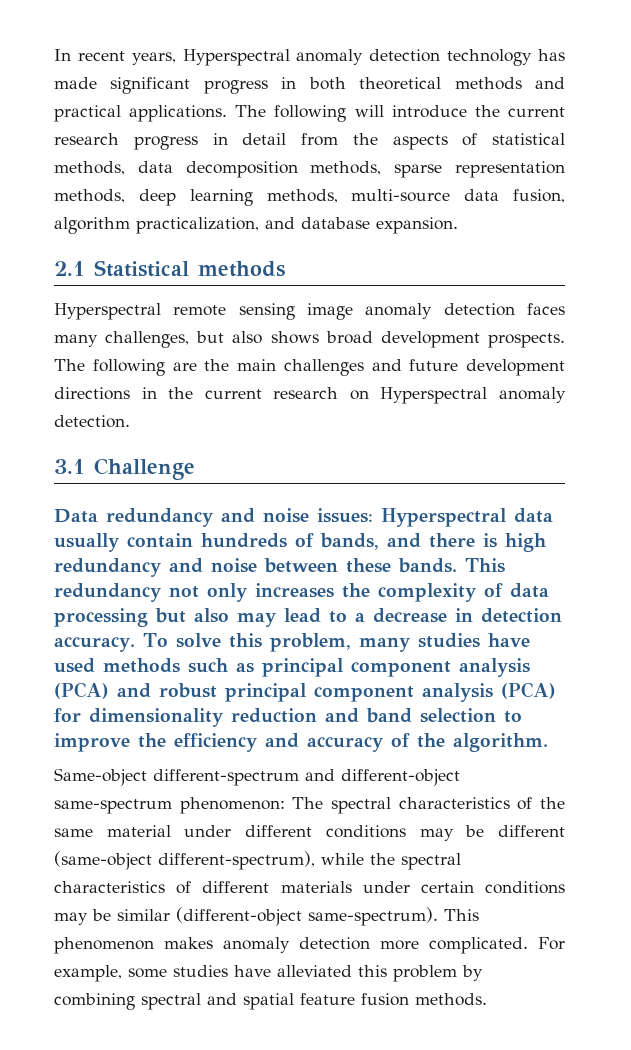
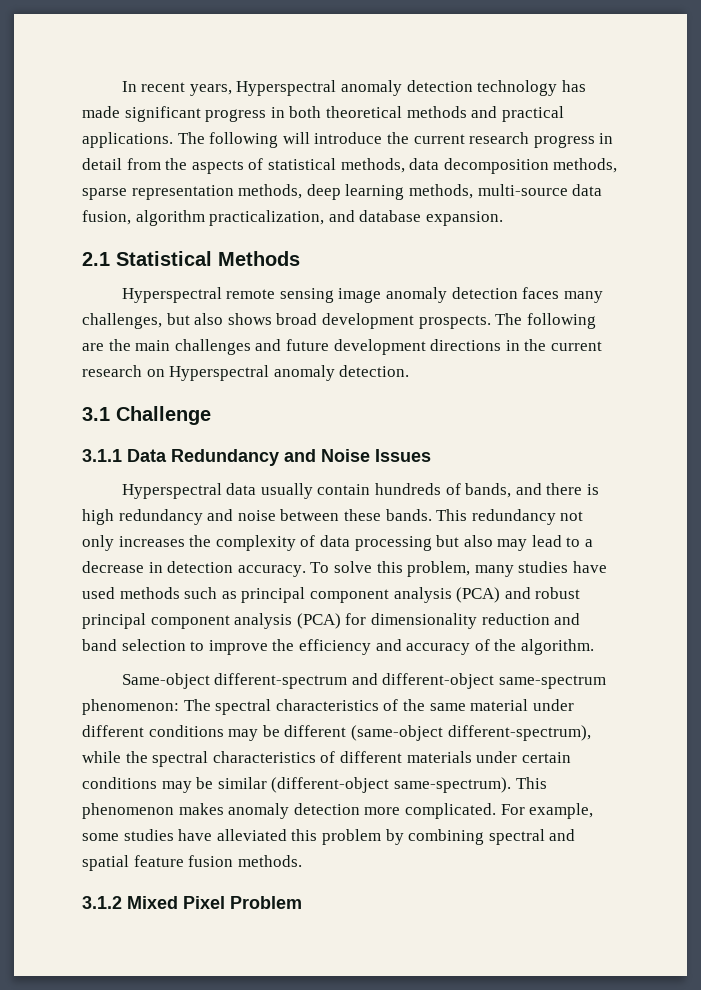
- 2.1 Statistical methods
+ 2.1 Statistical Methods
- Data redundancy and noise issues: Hyperspectral data usually contain hundreds of bands, and there is high redundancy and noise between these bands.
+ 3.1.1 Data Redundancy and Noise Issues
+ Hyperspectral data usually contain hundreds of bands, and there is high redundancy and noise between these bands.
+ 3.1.2 Mixed Pixel Problem

